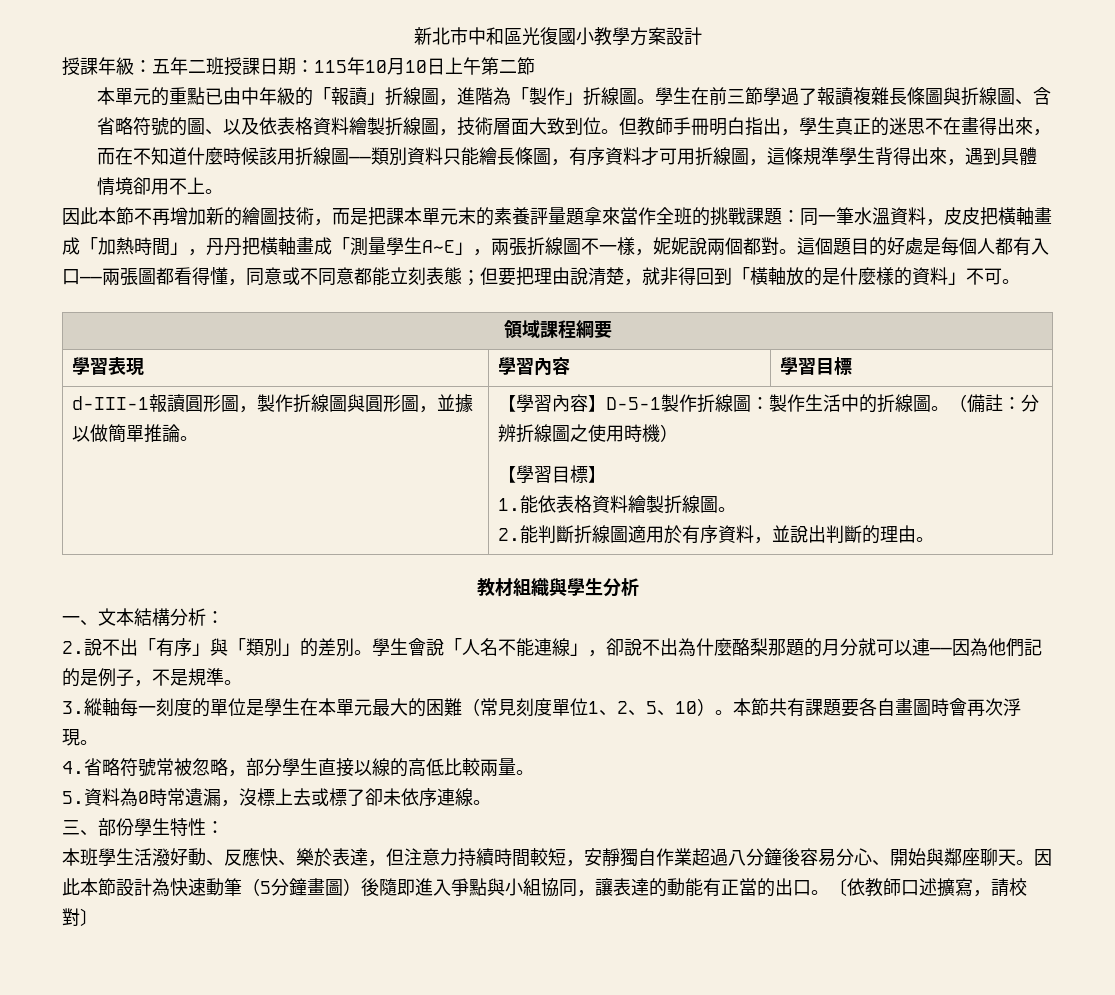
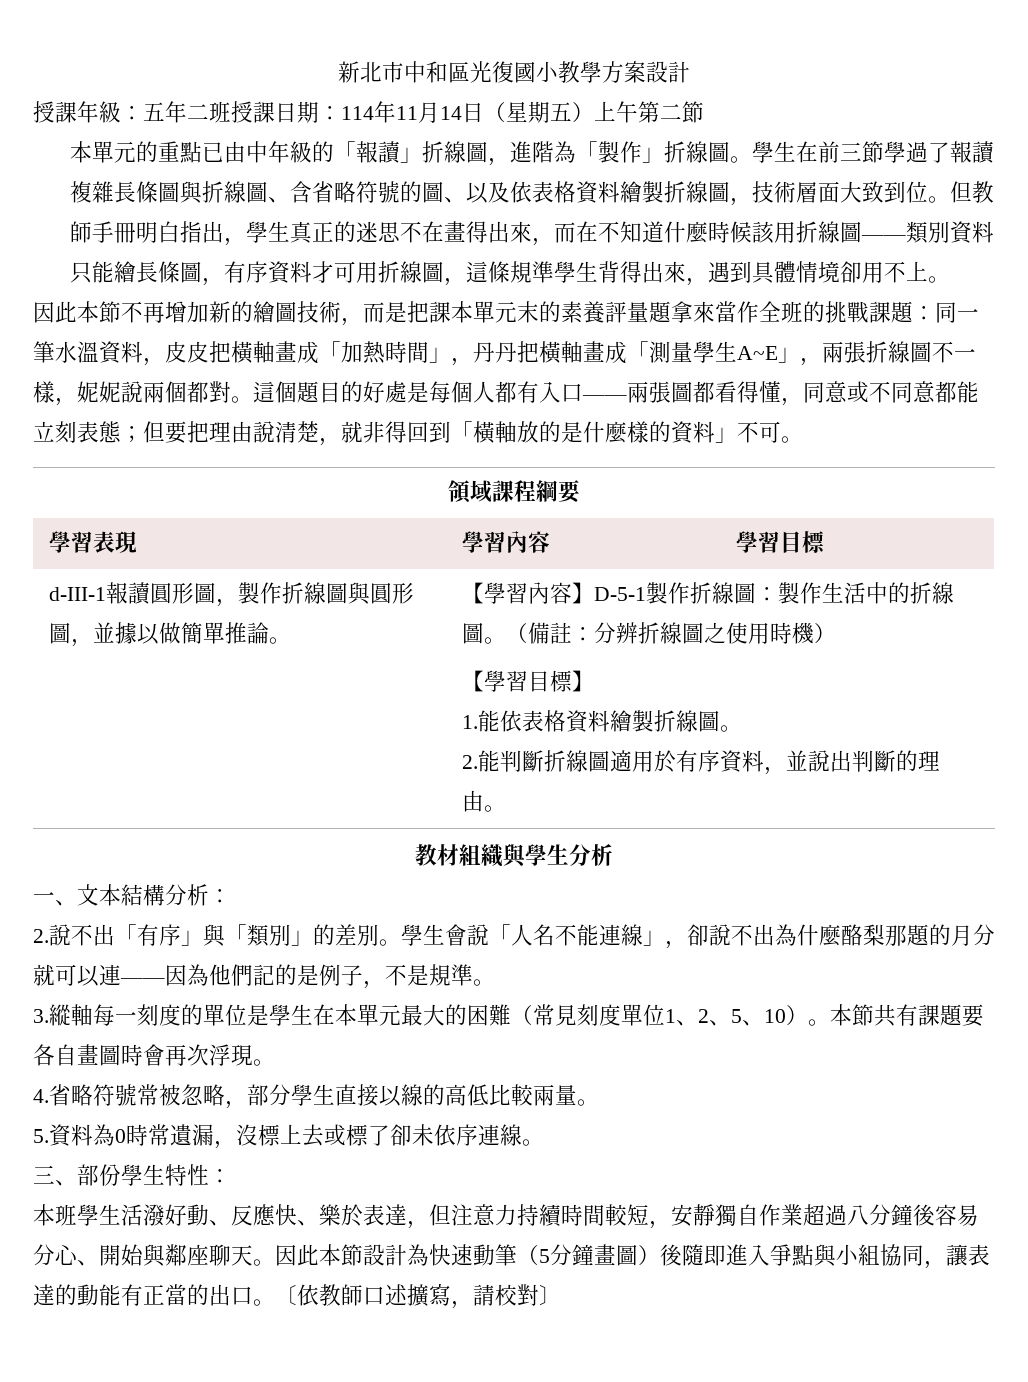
- 授課年級：五年二班授課日期：115年10月10日上午第二節
+ 授課年級：五年二班授課日期：114年11月14日（星期五）上午第二節

